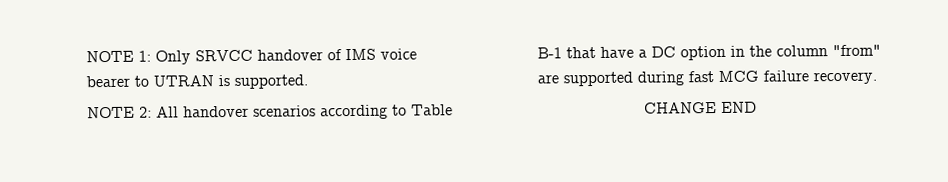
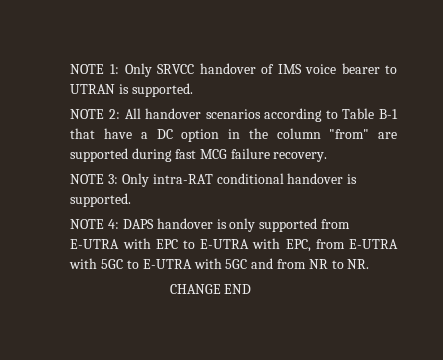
+ NOTE 3: Only intra-RAT conditional handover is supported.
+ NOTE 4: DAPS handover is only supported from E-UTRA with EPC to E-UTRA with EPC, from E-UTRA with 5GC to E-UTRA with 5GC and from NR to NR.

